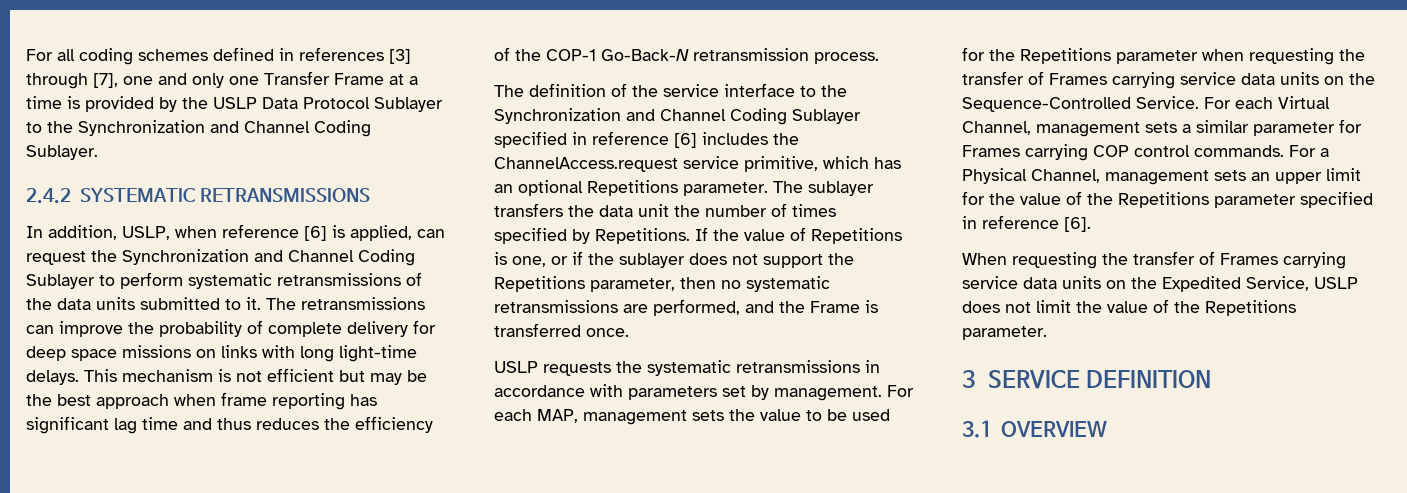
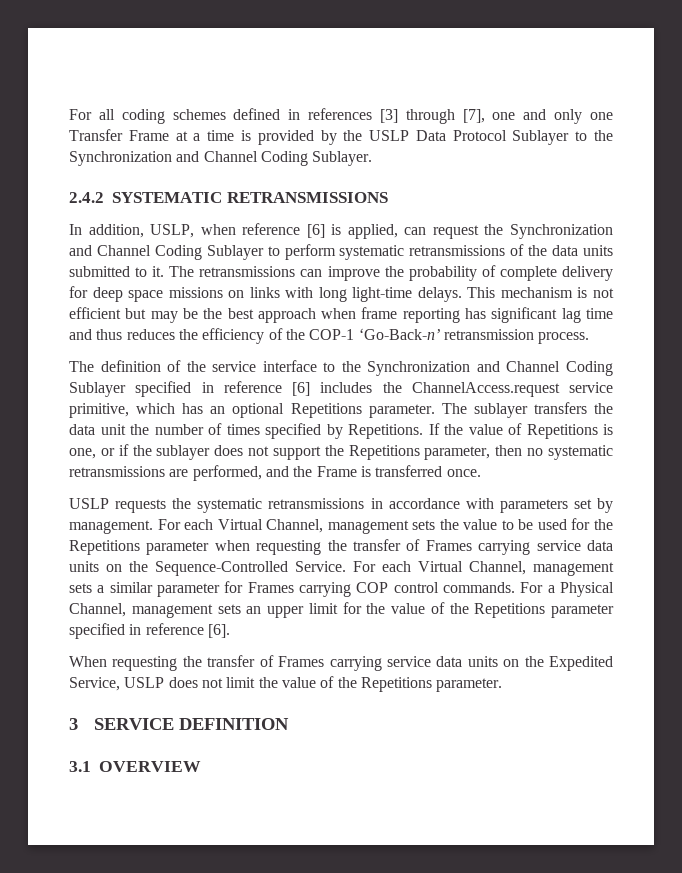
- This mechanism is not efficient but may be the best approach when frame reporting has significant lag time and thus reduces the efficiency of the COP-1 Go-Back-N retransmission process.
+ This mechanism is not efficient but may be the best approach when frame reporting has significant lag time and thus reduces the efficiency of the COP-1 ‘Go-Back-n’ retransmission process.
- For each MAP, management sets the value to be used for the Repetitions parameter when requesting the transfer of Frames carrying service data units on the Sequence-Controlled Service.
+ For each Virtual Channel, management sets the value to be used for the Repetitions parameter when requesting the transfer of Frames carrying service data units on the Sequence-Controlled Service.

